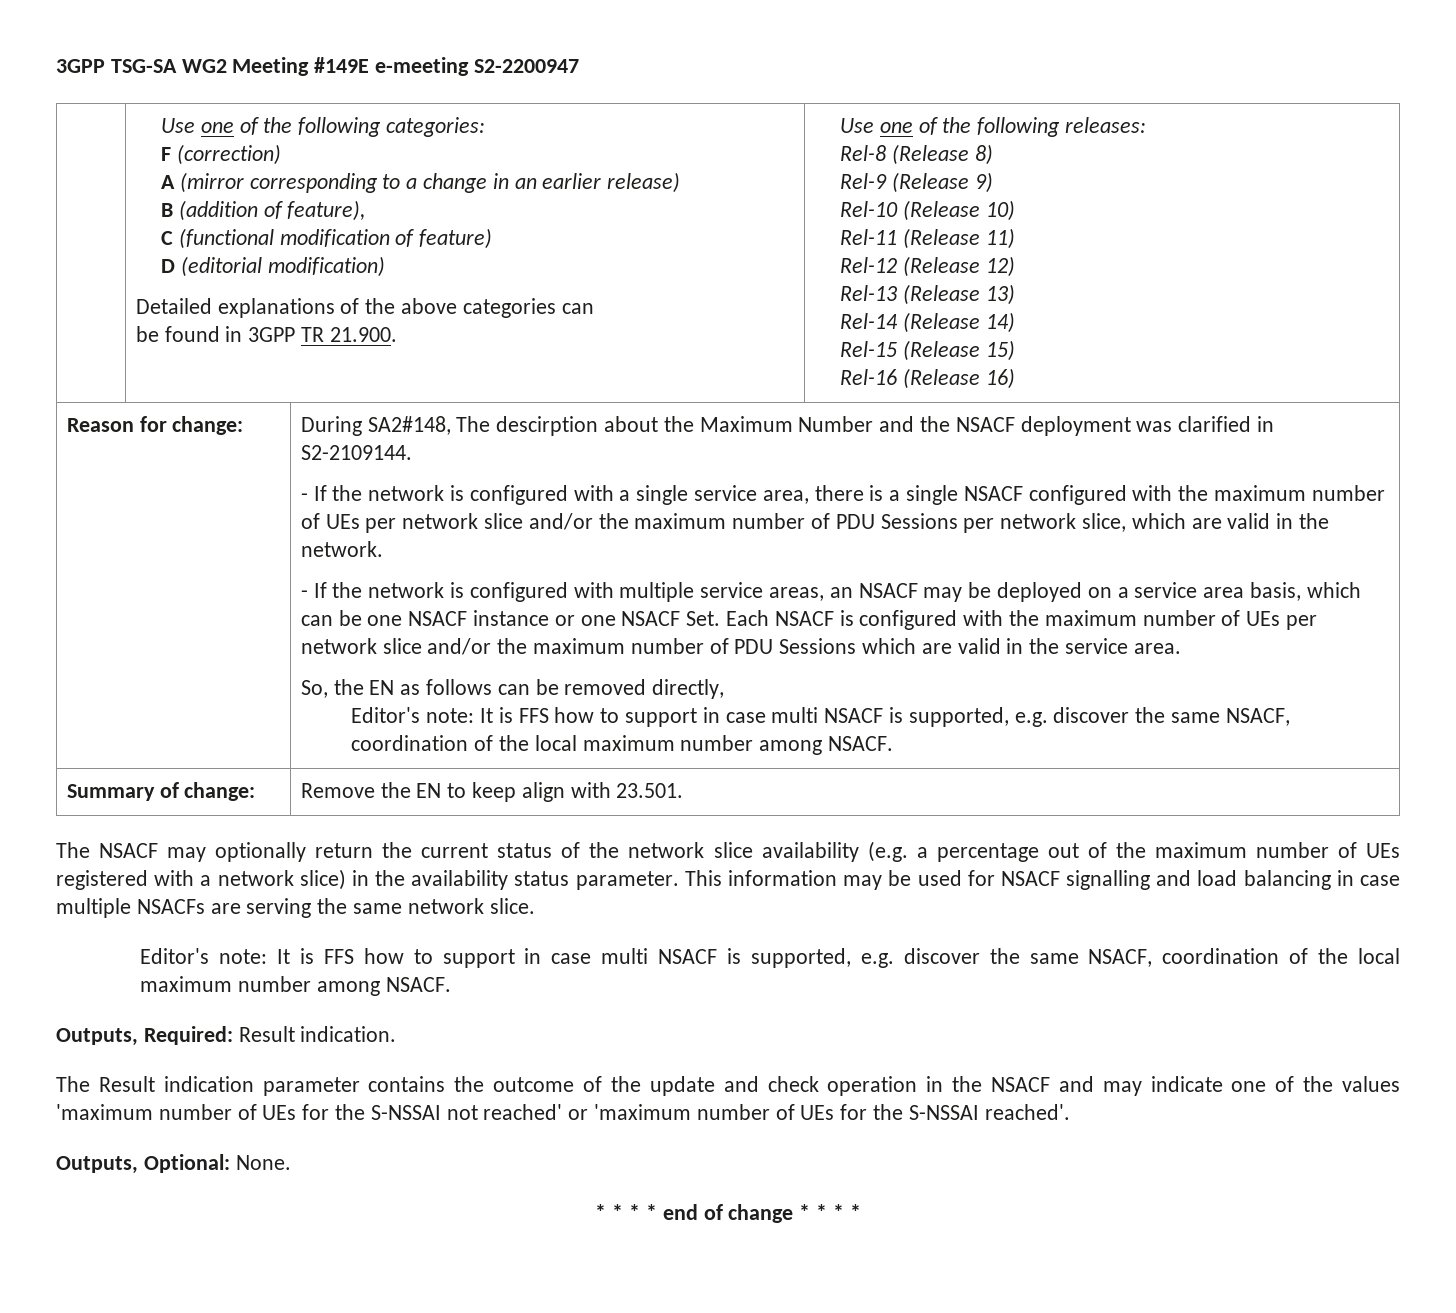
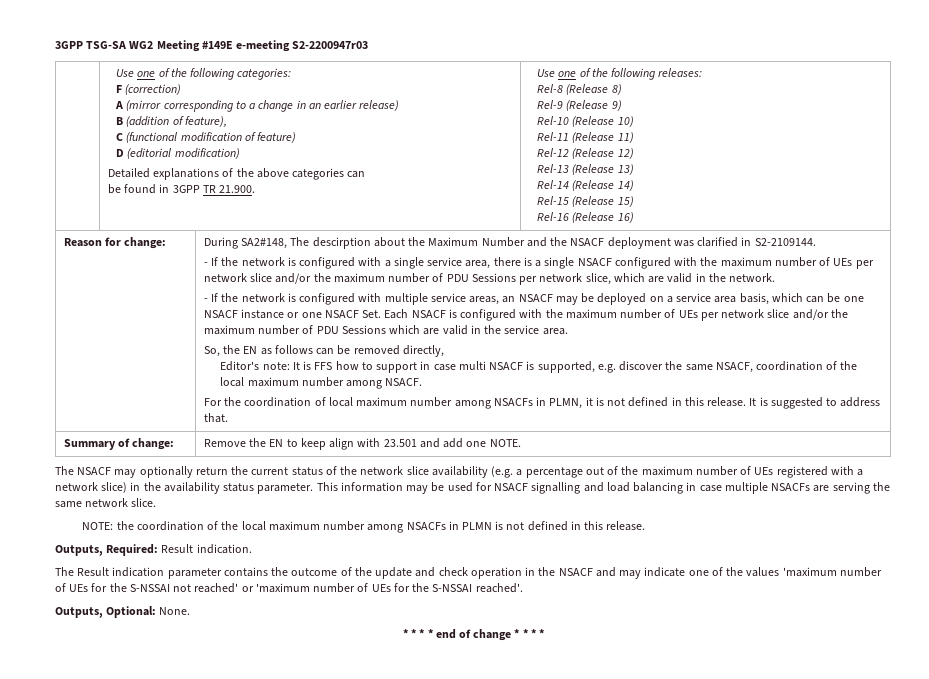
- 3GPP TSG-SA WG2 Meeting #149E e-meeting S2-2200947
+ 3GPP TSG-SA WG2 Meeting #149E e-meeting S2-2200947r03
+ For the coordination of local maximum number among NSACFs in PLMN, it is not defined in this release. It is suggested to address that.
- Summary of change: | Remove the EN to keep align with 23.501.
+ Summary of change: | Remove the EN to keep align with 23.501 and add one NOTE.
  This information may be used for NSACF signalling and load balancing in case multiple NSACFs are serving the same network slice.
- Editor's note: It is FFS how to support in case multi NSACF is supported, e.g. discover the same NSACF, coordination of the local maximum number among NSACF.
+ NOTE: the coordination of the local maximum number among NSACFs in PLMN is not defined in this release.

